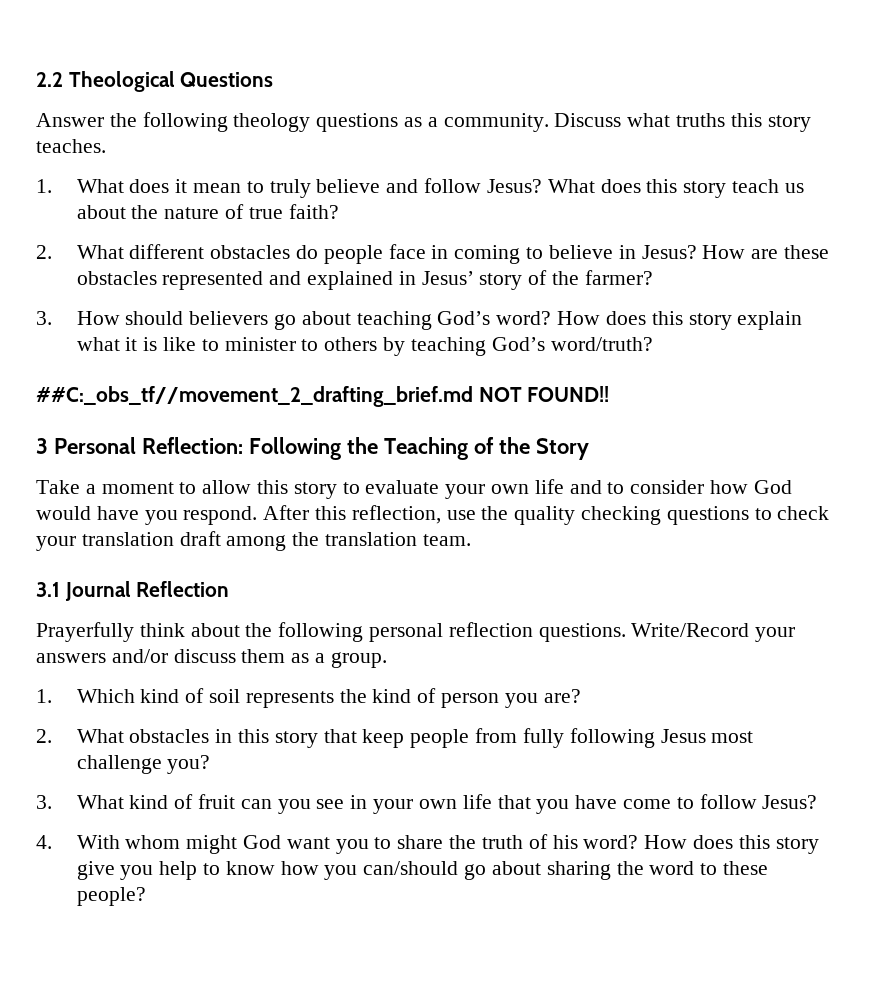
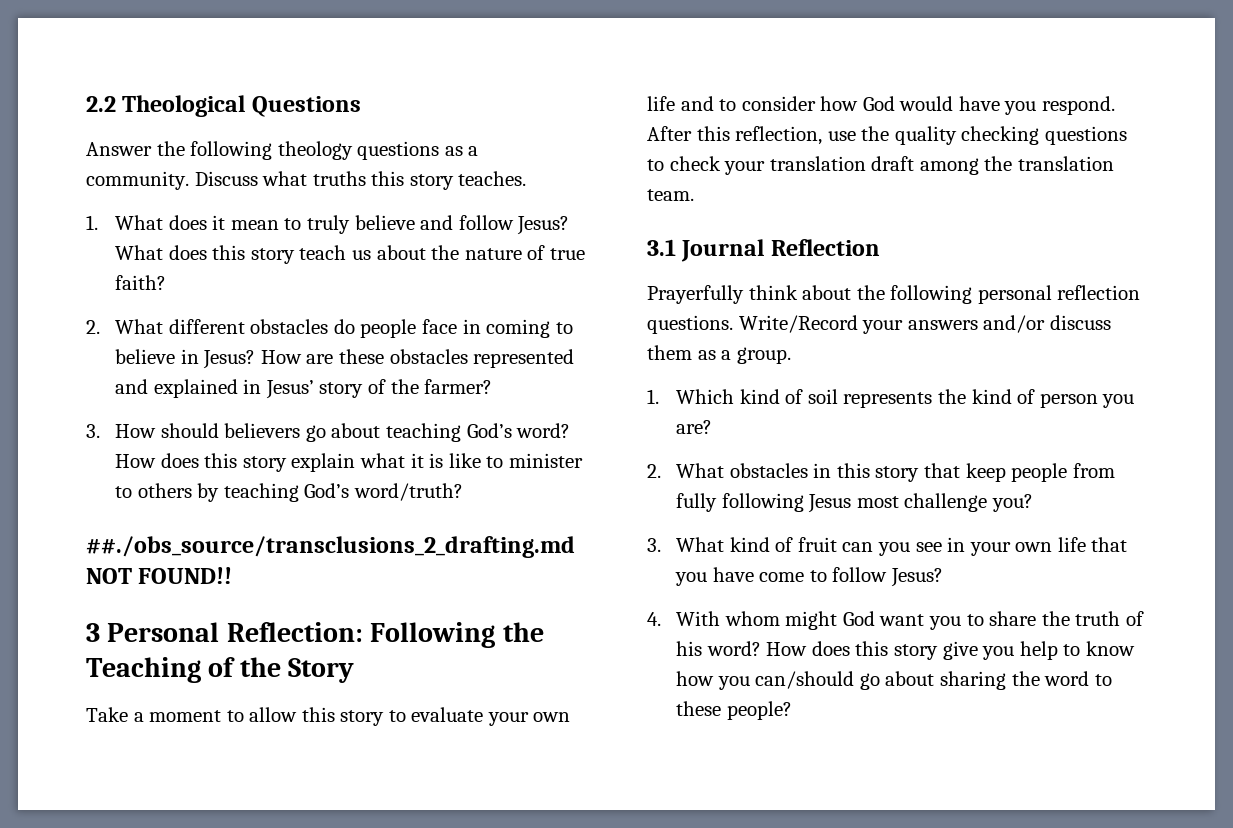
- ##C:_obs_tf//movement_2_drafting_brief.md NOT FOUND!!
+ ##./obs_source/transclusions_2_drafting.md NOT FOUND!!

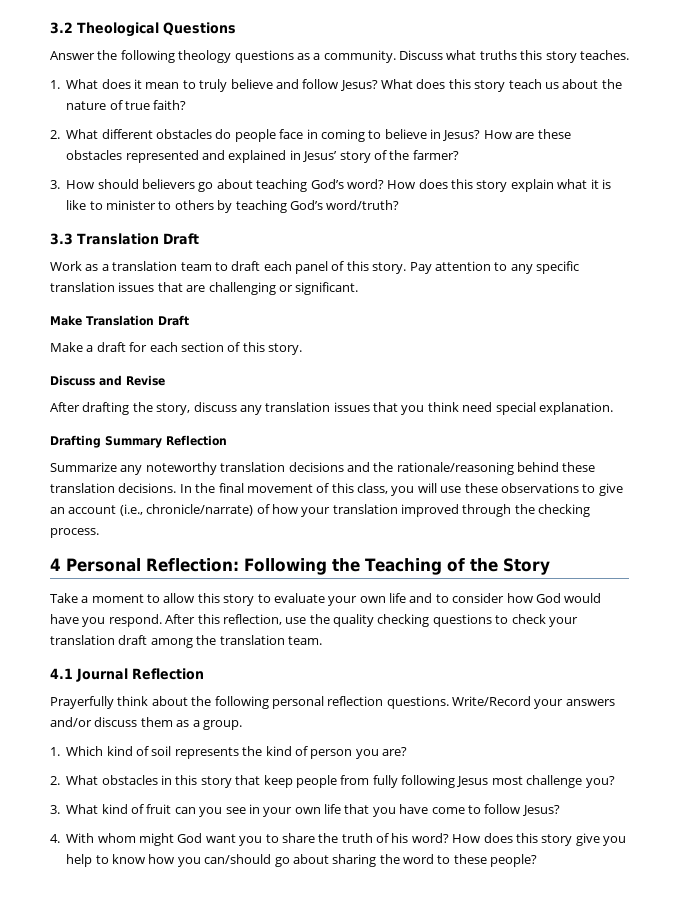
- 2.2 Theological Questions
+ 3.2 Theological Questions
- ##./obs_source/transclusions_2_drafting.md NOT FOUND!!
- 3 Personal Reflection: Following the Teaching of the Story
+ 3.3 Translation Draft
+ Work as a translation team to draft each panel of this story. Pay attention to any specific translation issues that are challenging or significant.
+ Make Translation Draft
+ Make a draft for each section of this story.
+ Discuss and Revise
+ After drafting the story, discuss any translation issues that you think need special explanation.
+ Drafting Summary Reflection
+ Summarize any noteworthy translation decisions and the rationale/reasoning behind these translation decisions. In the final movement of this class, you will use these observations to give an account (i.e., chronicle/narrate) of how your translation improved through the checking process.
+ 4 Personal Reflection: Following the Teaching of the Story
- 3.1 Journal Reflection
+ 4.1 Journal Reflection

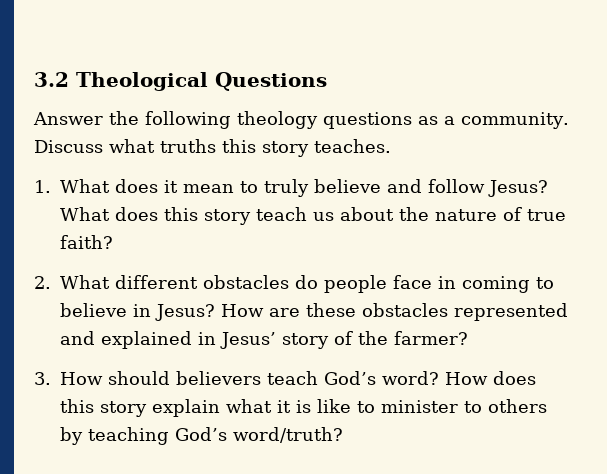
- 3. How should believers go about teaching God’s word?
+ 3. How should believers teach God’s word?
- 3.3 Translation Draft
- Work as a translation team to draft each panel of this story. Pay attention to any specific translation issues that are challenging or significant.
- Make Translation Draft
- Make a draft for each section of this story.
- Discuss and Revise
- After drafting the story, discuss any translation issues that you think need special explanation.
- Drafting Summary Reflection
- Summarize any noteworthy translation decisions and the rationale/reasoning behind these translation decisions. In the final movement of this class, you will use these observations to give an account (i.e., chronicle/narrate) of how your translation improved through the checking process.
- 4 Personal Reflection: Following the Teaching of the Story
- Take a moment to allow this story to evaluate your own life and to consider how God would have you respond. After this reflection, use the quality checking questions to check your translation draft among the translation team.
- 4.1 Journal Reflection
- Prayerfully think about the following personal reflection questions. Write/Record your answers and/or discuss them as a group.
- 1. Which kind of soil represents the kind of person you are?
- 2. What obstacles in this story that keep people from fully following Jesus most challenge you?
- 3. What kind of fruit can you see in your own life that you have come to follow Jesus?
- 4. With whom might God want you to share the truth of his word? How does this story give you help to know how you can/should go about sharing the word to these people?

